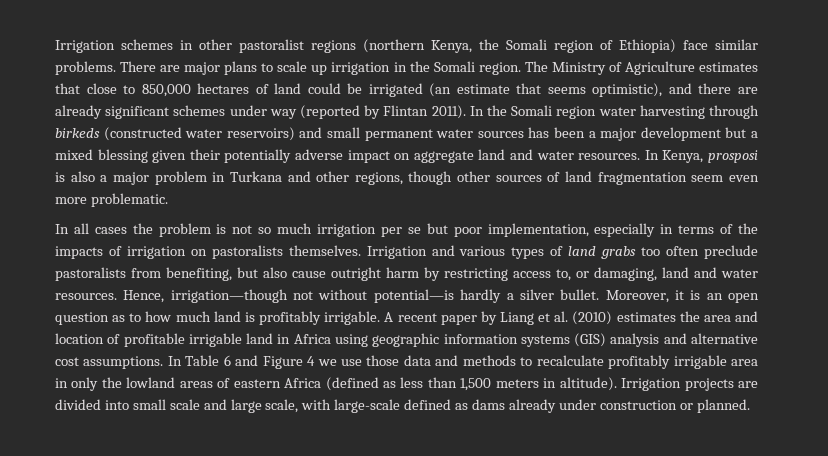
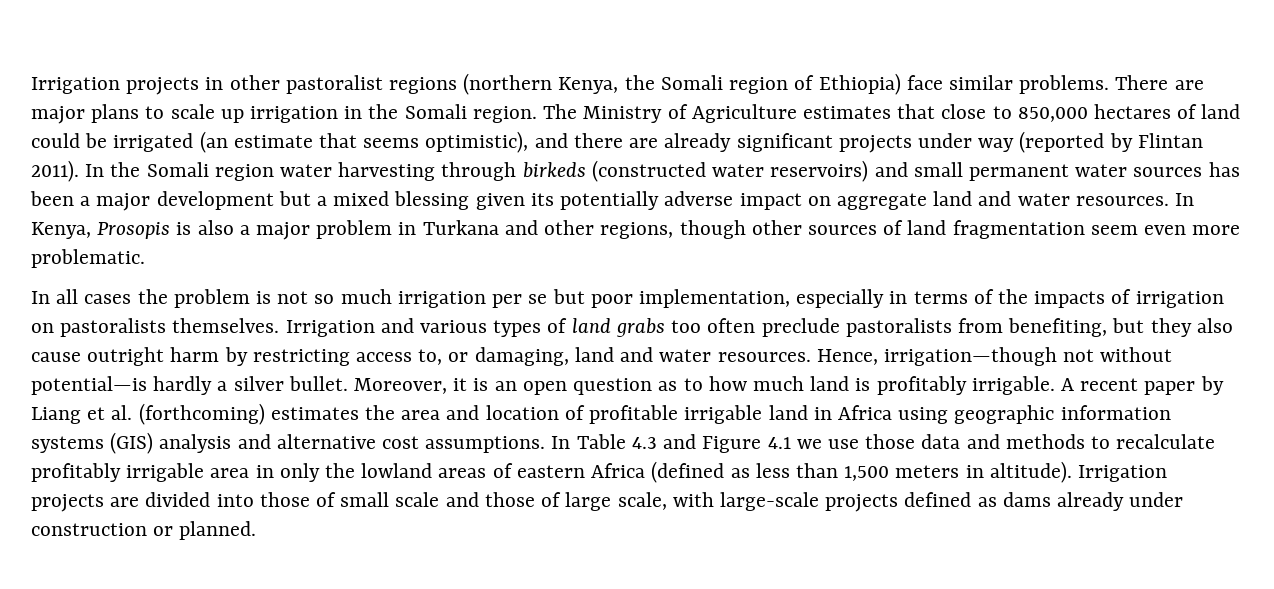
- Irrigation schemes in other pastoralist regions (northern Kenya, the Somali region of Ethiopia) face similar problems.
+ Irrigation projects in other pastoralist regions (northern Kenya, the Somali region of Ethiopia) face similar problems.
- The Ministry of Agriculture estimates that close to 850,000 hectares of land could be irrigated (an estimate that seems optimistic), and there are already significant schemes under way (reported by Flintan 2011).
+ The Ministry of Agriculture estimates that close to 850,000 hectares of land could be irrigated (an estimate that seems optimistic), and there are already significant projects under way (reported by Flintan 2011).
- In the Somali region water harvesting through birkeds (constructed water reservoirs) and small permanent water sources has been a major development but a mixed blessing given their potentially adverse impact on aggregate land and water resources.
+ In the Somali region water harvesting through birkeds (constructed water reservoirs) and small permanent water sources has been a major development but a mixed blessing given its potentially adverse impact on aggregate land and water resources.
- In Kenya, prosposi is also a major problem in Turkana and other regions, though other sources of land fragmentation seem even more problematic.
+ In Kenya, Prosopis is also a major problem in Turkana and other regions, though other sources of land fragmentation seem even more problematic.
- Irrigation and various types of land grabs too often preclude pastoralists from benefiting, but also cause outright harm by restricting access to, or damaging, land and water resources.
+ Irrigation and various types of land grabs too often preclude pastoralists from benefiting, but they also cause outright harm by restricting access to, or damaging, land and water resources.
- A recent paper by Liang et al. (2010) estimates the area and location of profitable irrigable land in Africa using geographic information systems (GIS) analysis and alternative cost assumptions.
+ A recent paper by Liang et al. (forthcoming) estimates the area and location of profitable irrigable land in Africa using geographic information systems (GIS) analysis and alternative cost assumptions.
- In Table 6 and Figure 4 we use those data and methods to recalculate profitably irrigable area in only the lowland areas of eastern Africa (defined as less than 1,500 meters in altitude).
+ In Table 4.3 and Figure 4.1 we use those data and methods to recalculate profitably irrigable area in only the lowland areas of eastern Africa (defined as less than 1,500 meters in altitude).
- Irrigation projects are divided into small scale and large scale, with large-scale defined as dams already under construction or planned.
+ Irrigation projects are divided into those of small scale and those of large scale, with large-scale projects defined as dams already under construction or planned.

